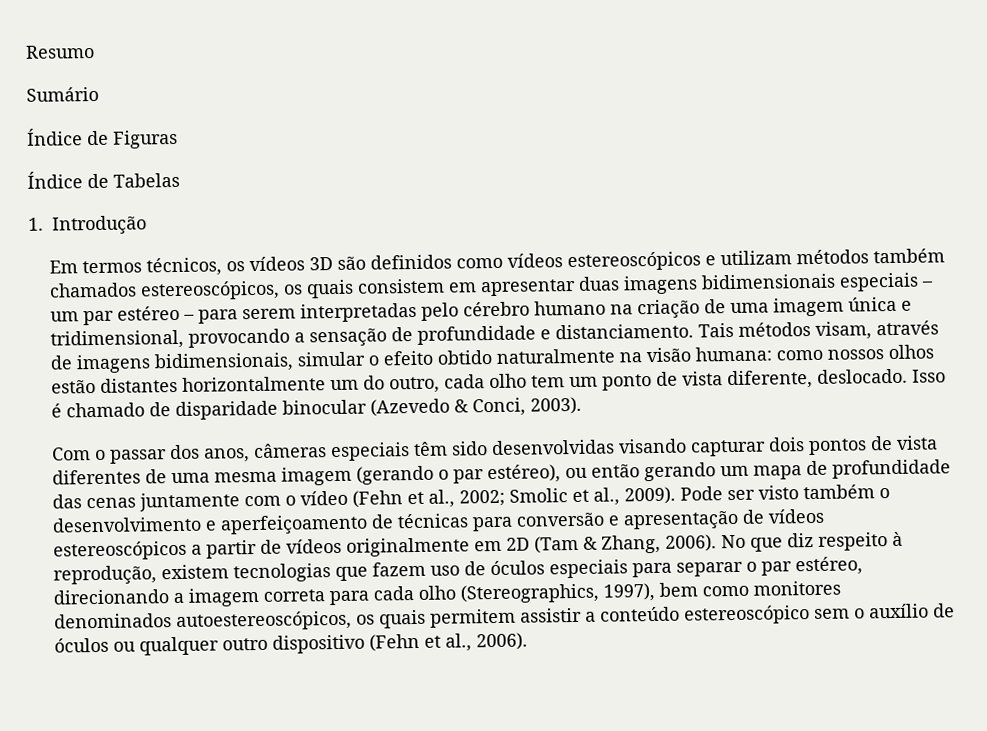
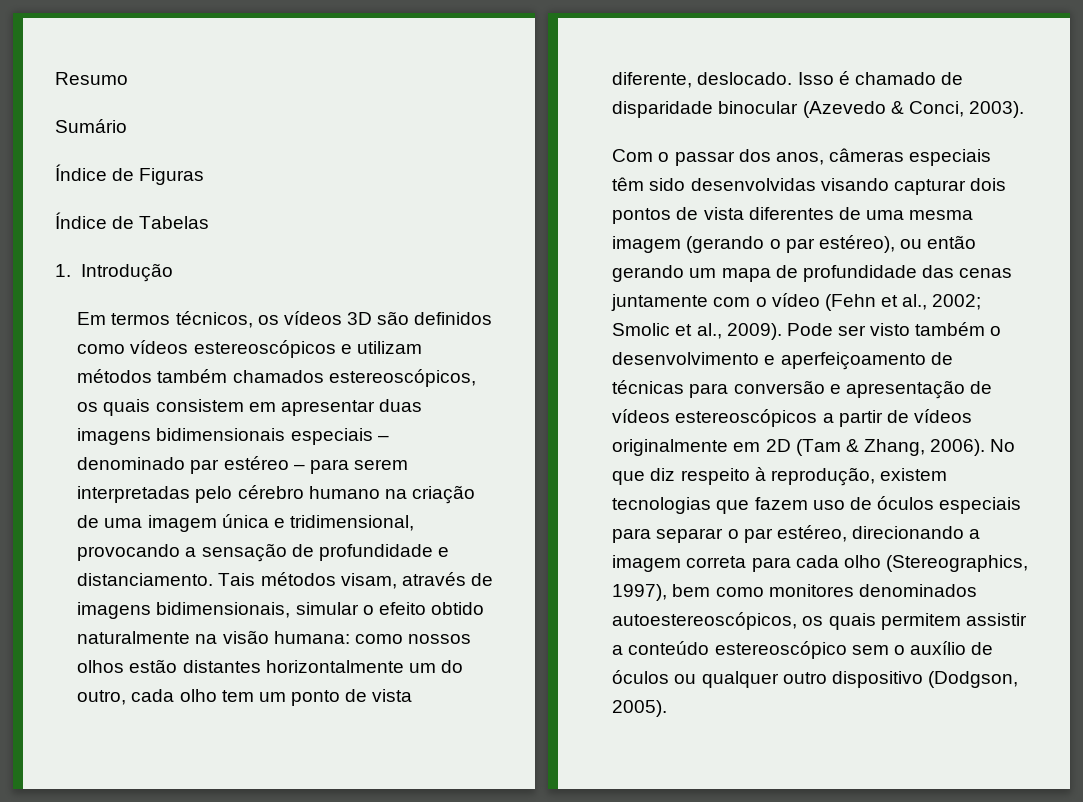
- Em termos técnicos, os vídeos 3D são definidos como vídeos estereoscópicos e utilizam métodos também chamados estereoscópicos, os quais consistem em apresentar duas imagens bidimensionais especiais – um par estéreo – para serem interpretadas pelo cérebro humano na criação de uma imagem única e tridimensional, provocando a sensação de profundidade e distanciamento.
+ Em termos técnicos, os vídeos 3D são definidos como vídeos estereoscópicos e utilizam métodos também chamados estereoscópicos, os quais consistem em apresentar duas imagens bidimensionais especiais – denominado par estéreo – para serem interpretadas pelo cérebro humano na criação de uma imagem única e tridimensional, provocando a sensação de profundidade e distanciamento.
- No que diz respeito à reprodução, existem tecnologias que fazem uso de óculos especiais para separar o par estéreo, direcionando a imagem correta para cada olho (Stereographics, 1997), bem como monitores denominados autoestereoscópicos, os quais permitem assistir a conteúdo estereoscópico sem o auxílio de óculos ou qualquer outro dispositivo (Fehn et al., 2006).
+ No que diz respeito à reprodução, existem tecnologias que fazem uso de óculos especiais para separar o par estéreo, direcionando a imagem correta para cada olho (Stereographics, 1997), bem como monitores denominados autoestereoscópicos, os quais permitem assistir a conteúdo estereoscópico sem o auxílio de óculos ou qualquer outro dispositivo (Dodgson, 2005).

